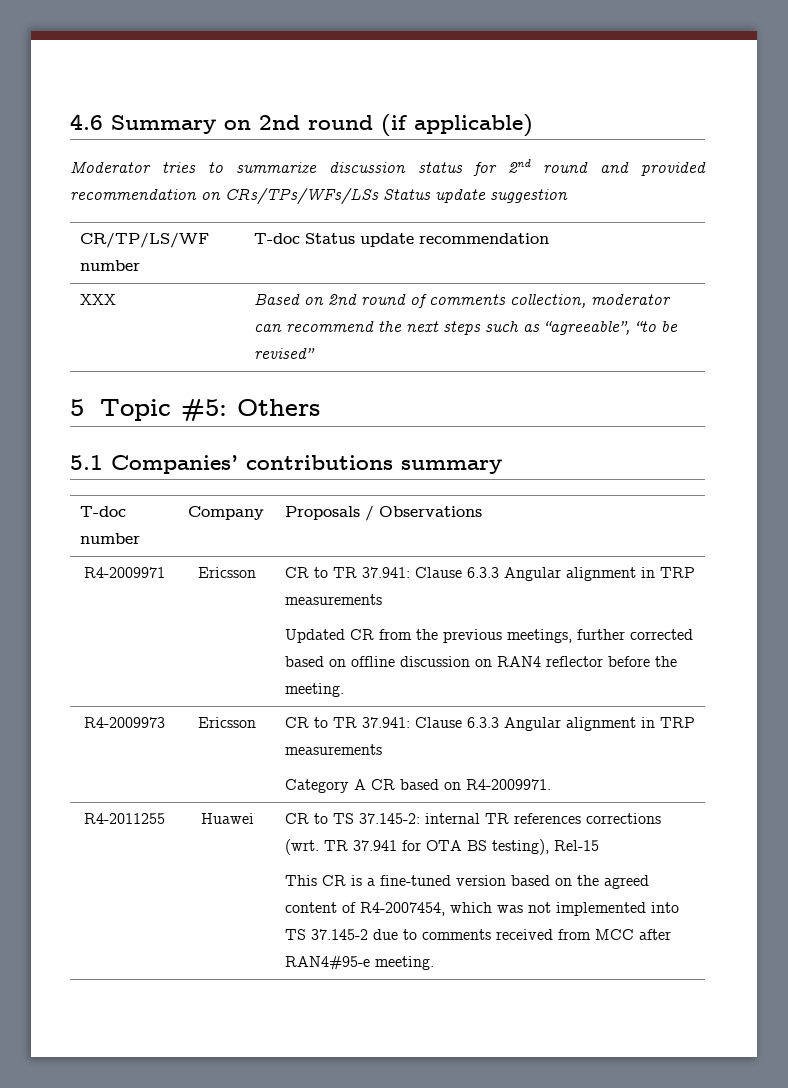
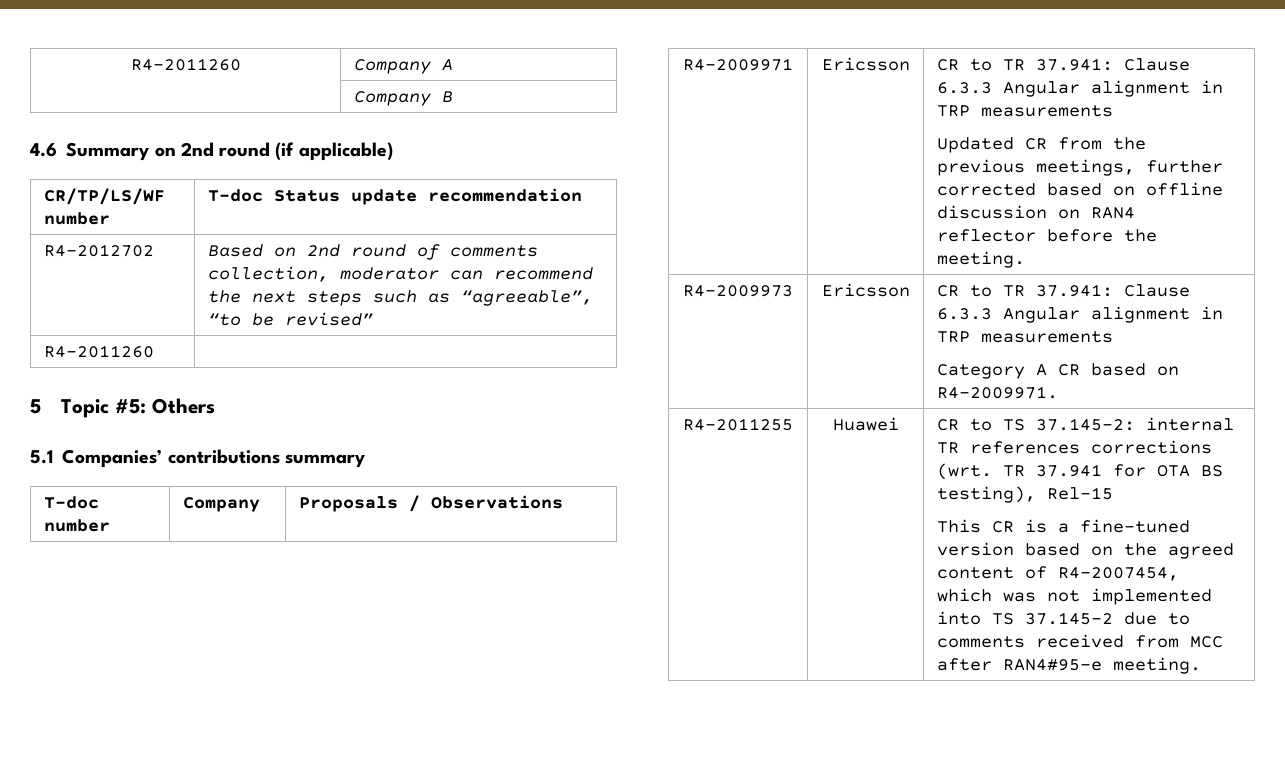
+ R4-2011260 | Company A
+ | Company B
- Moderator tries to summarize discussion status for 2nd round and provided recommendation on CRs/TPs/WFs/LSs Status update suggestion
- XXX | Based on 2nd round of comments collection, moderator can recommend the next steps such as “agreeable”, “to be revised”
+ R4-2012702 | Based on 2nd round of comments collection, moderator can recommend the next steps such as “agreeable”, “to be revised”
+ R4-2011260 |

